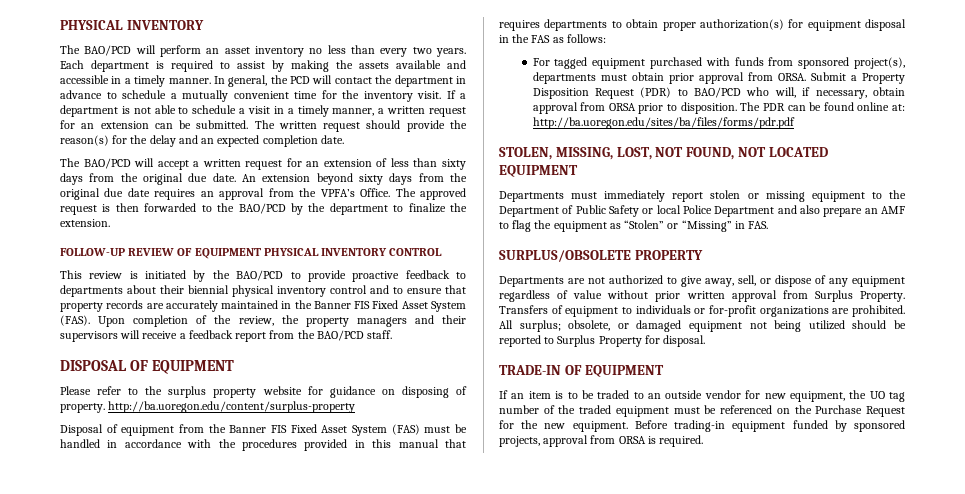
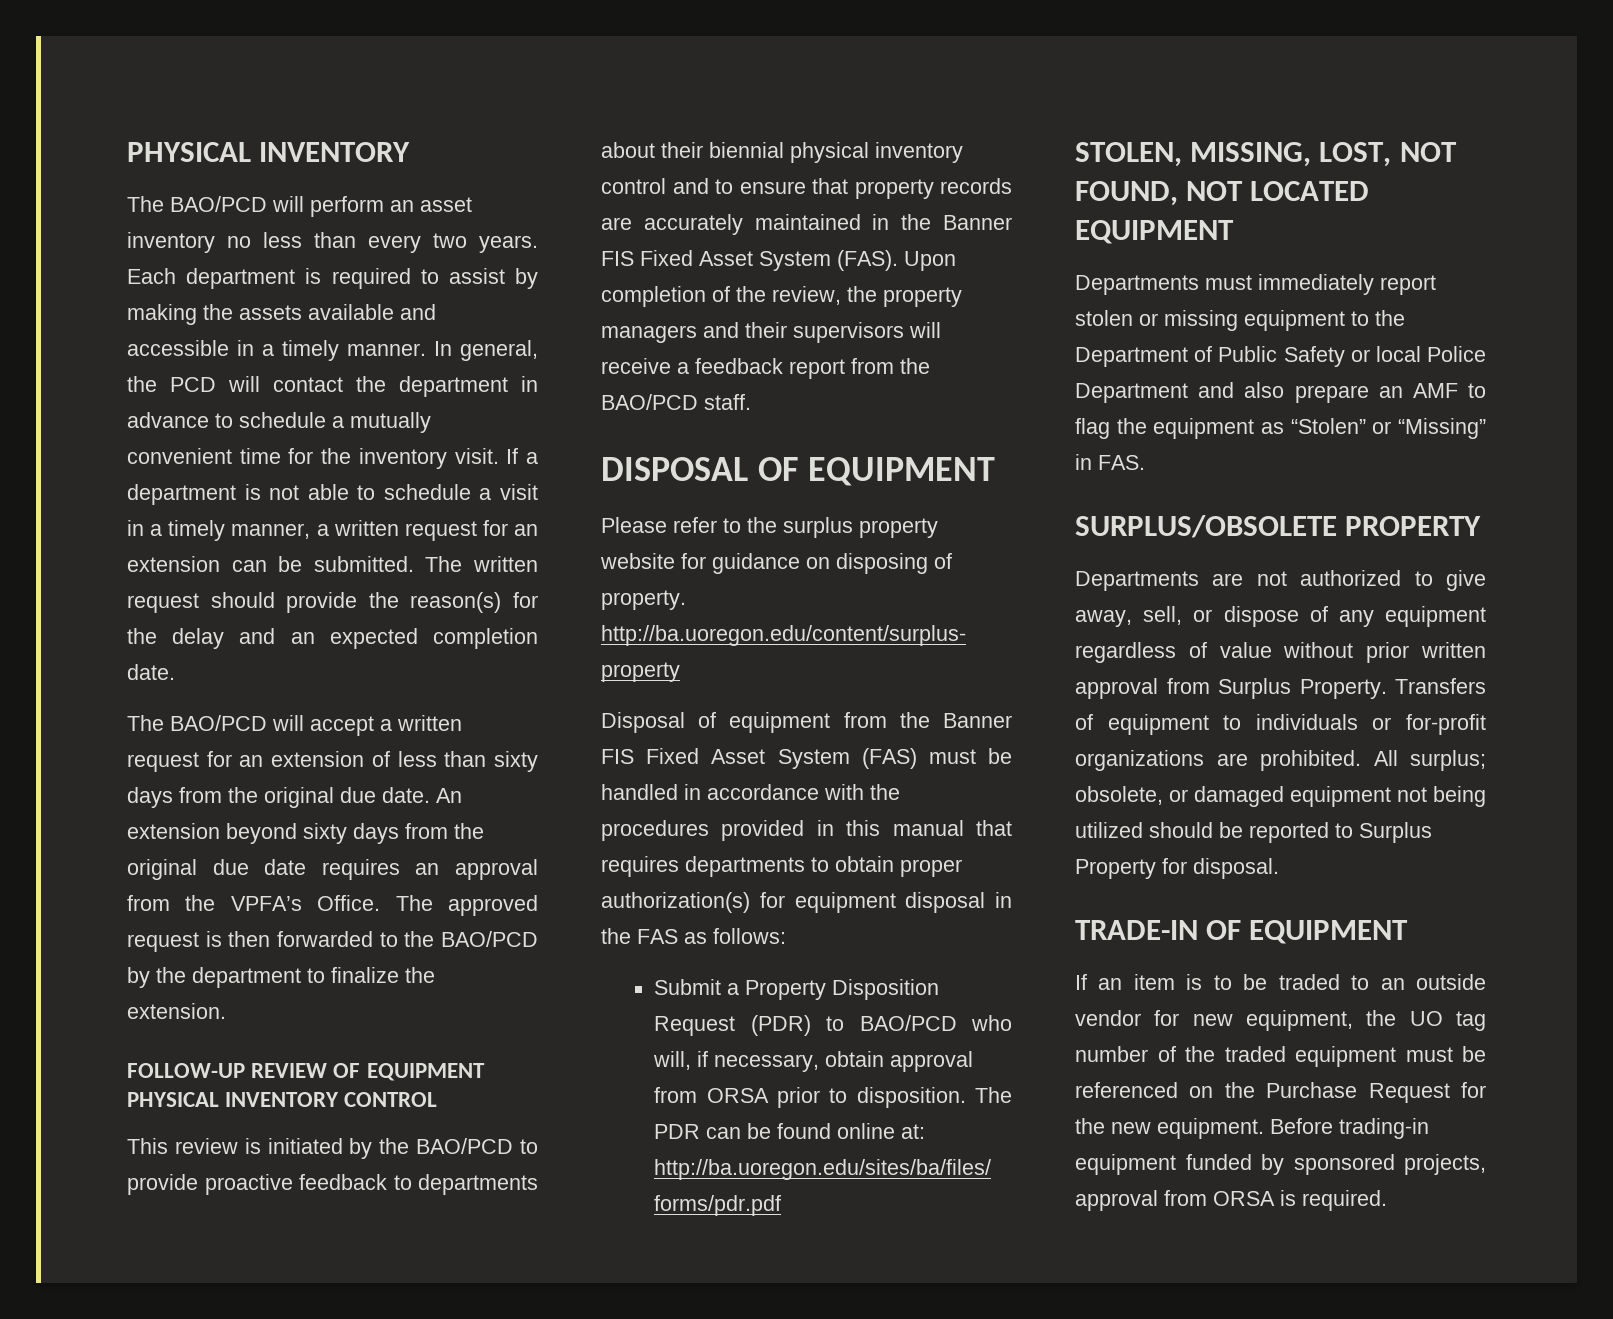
- For tagged equipment purchased with funds from sponsored project(s), departments must obtain prior approval from ORSA.

